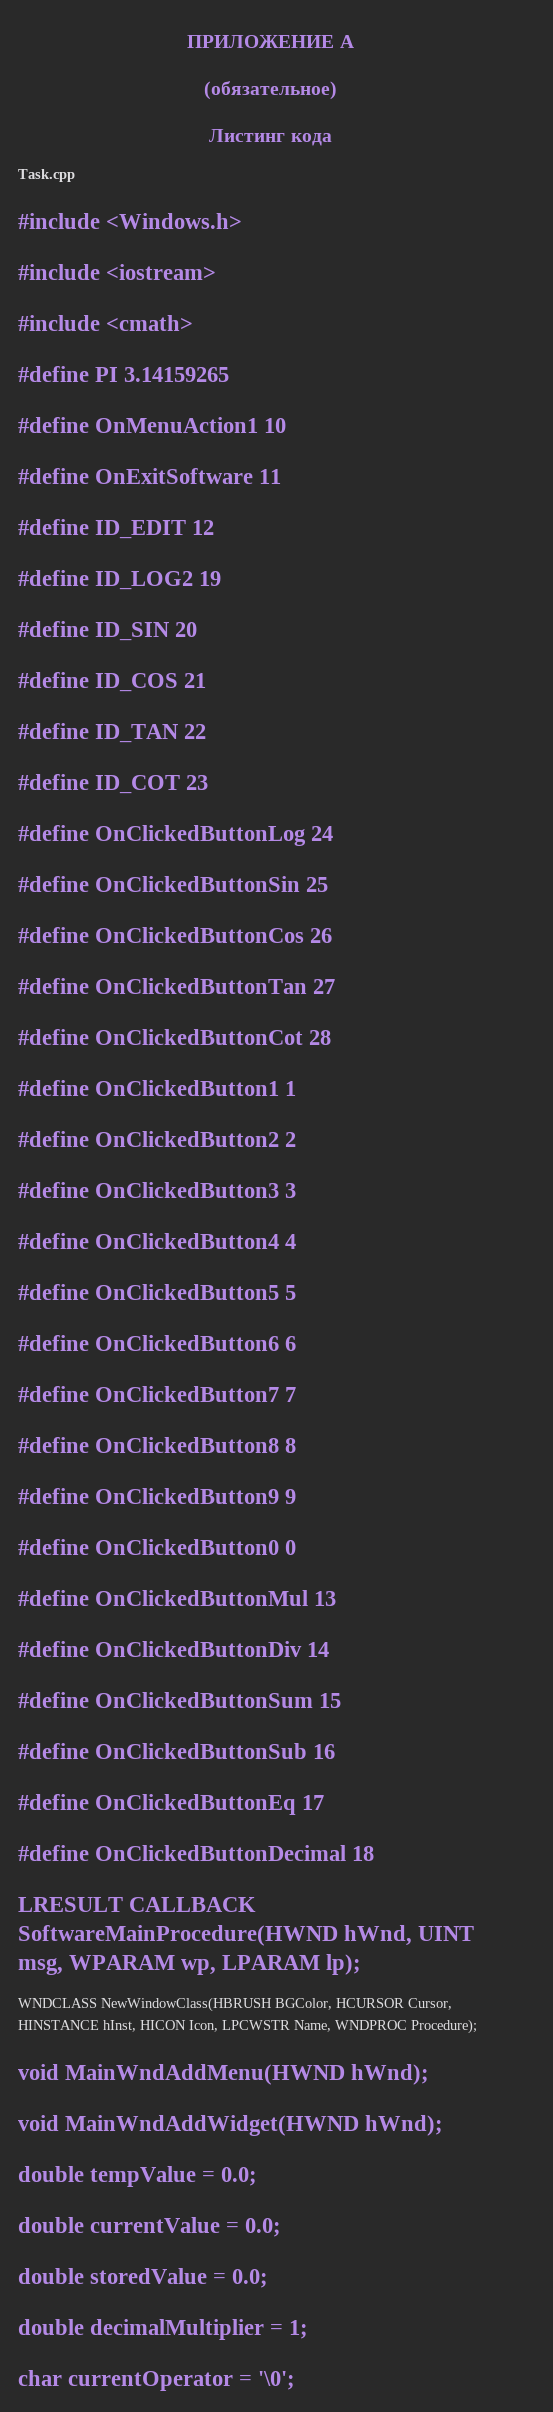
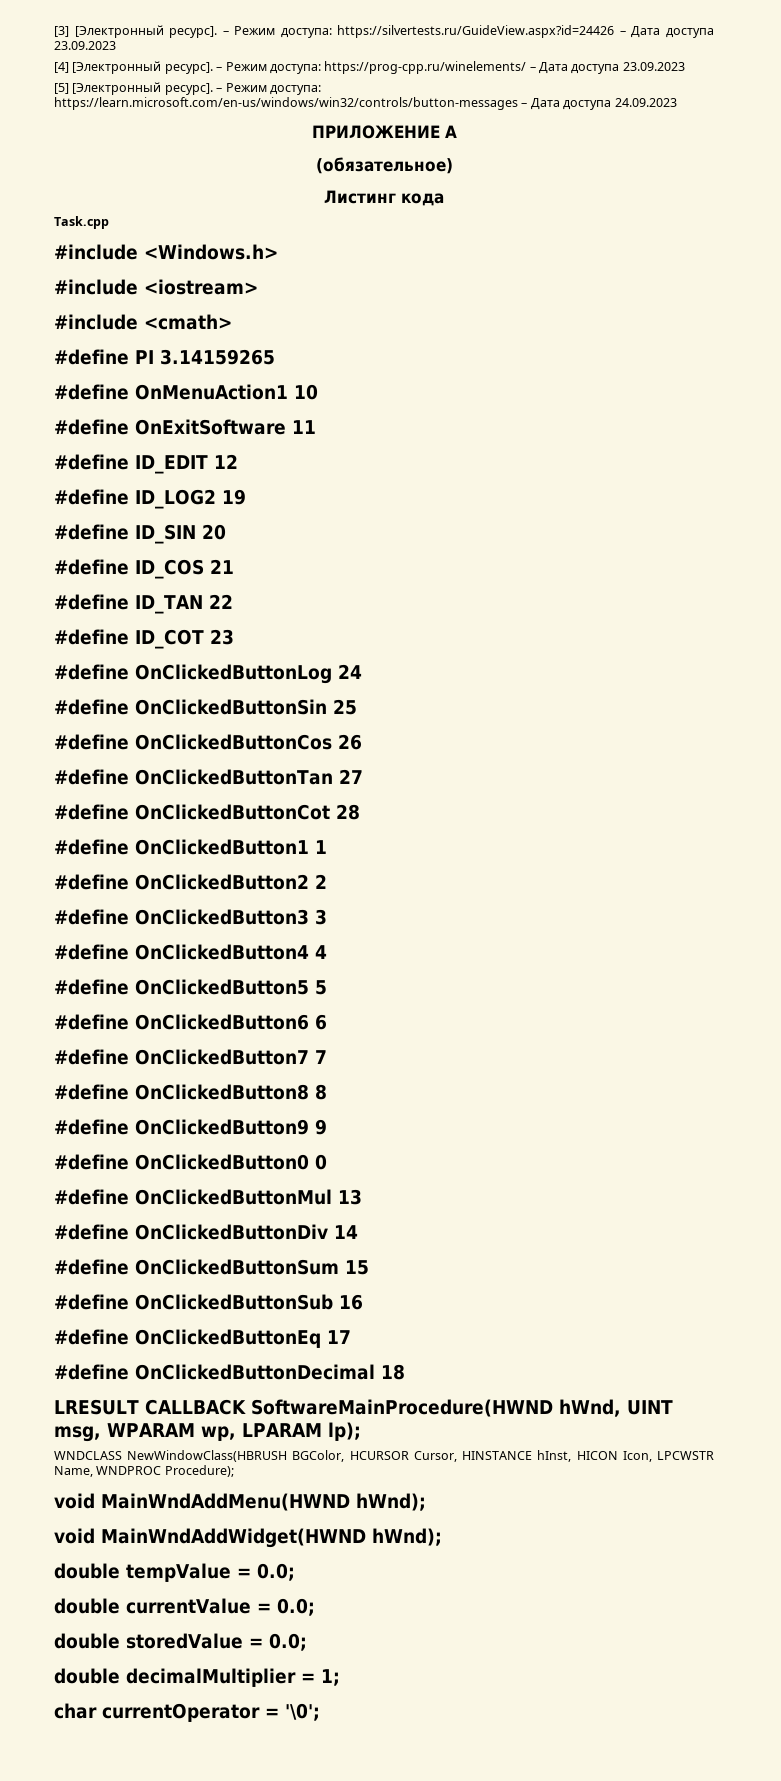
+ [3] [Электронный ресурс]. – Режим доступа: https://silvertests.ru/GuideView.aspx?id=24426 – Дата доступа 23.09.2023
+ [4] [Электронный ресурс]. – Режим доступа: https://prog-cpp.ru/winelements/ – Дата доступа 23.09.2023
+ [5] [Электронный ресурс]. – Режим доступа: https://learn.microsoft.com/en-us/windows/win32/controls/button-messages – Дата доступа 24.09.2023

